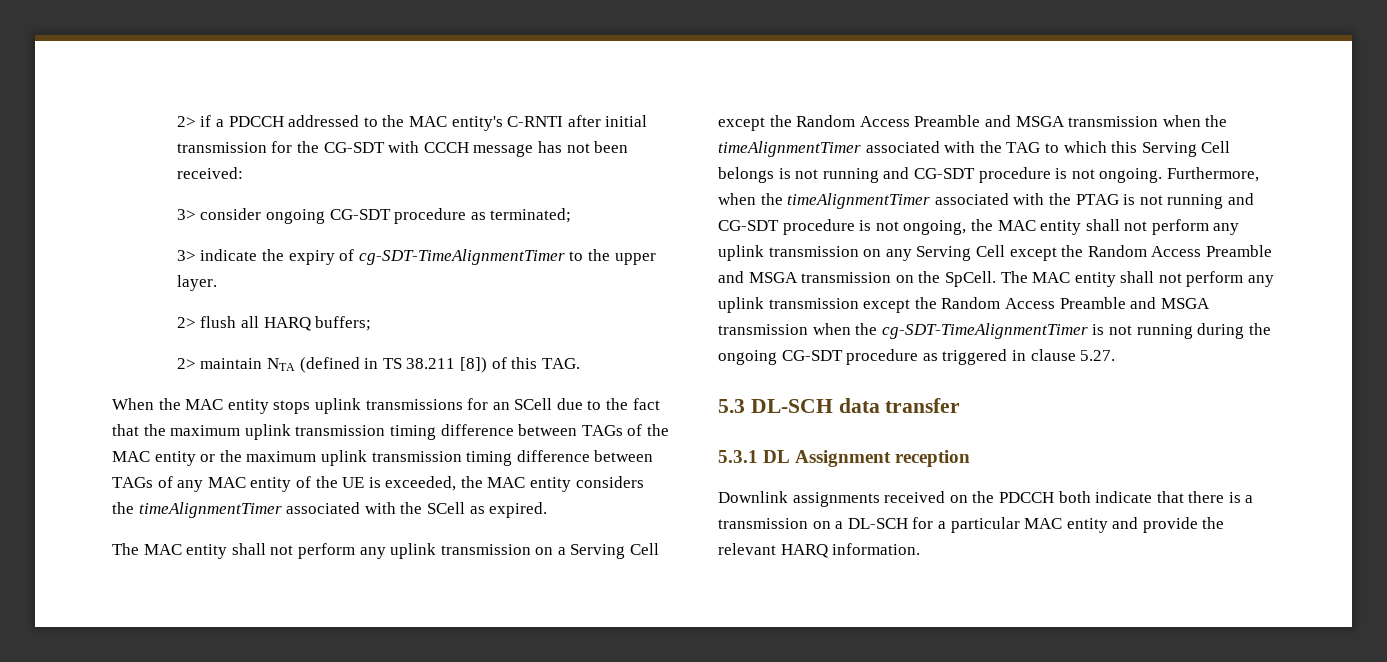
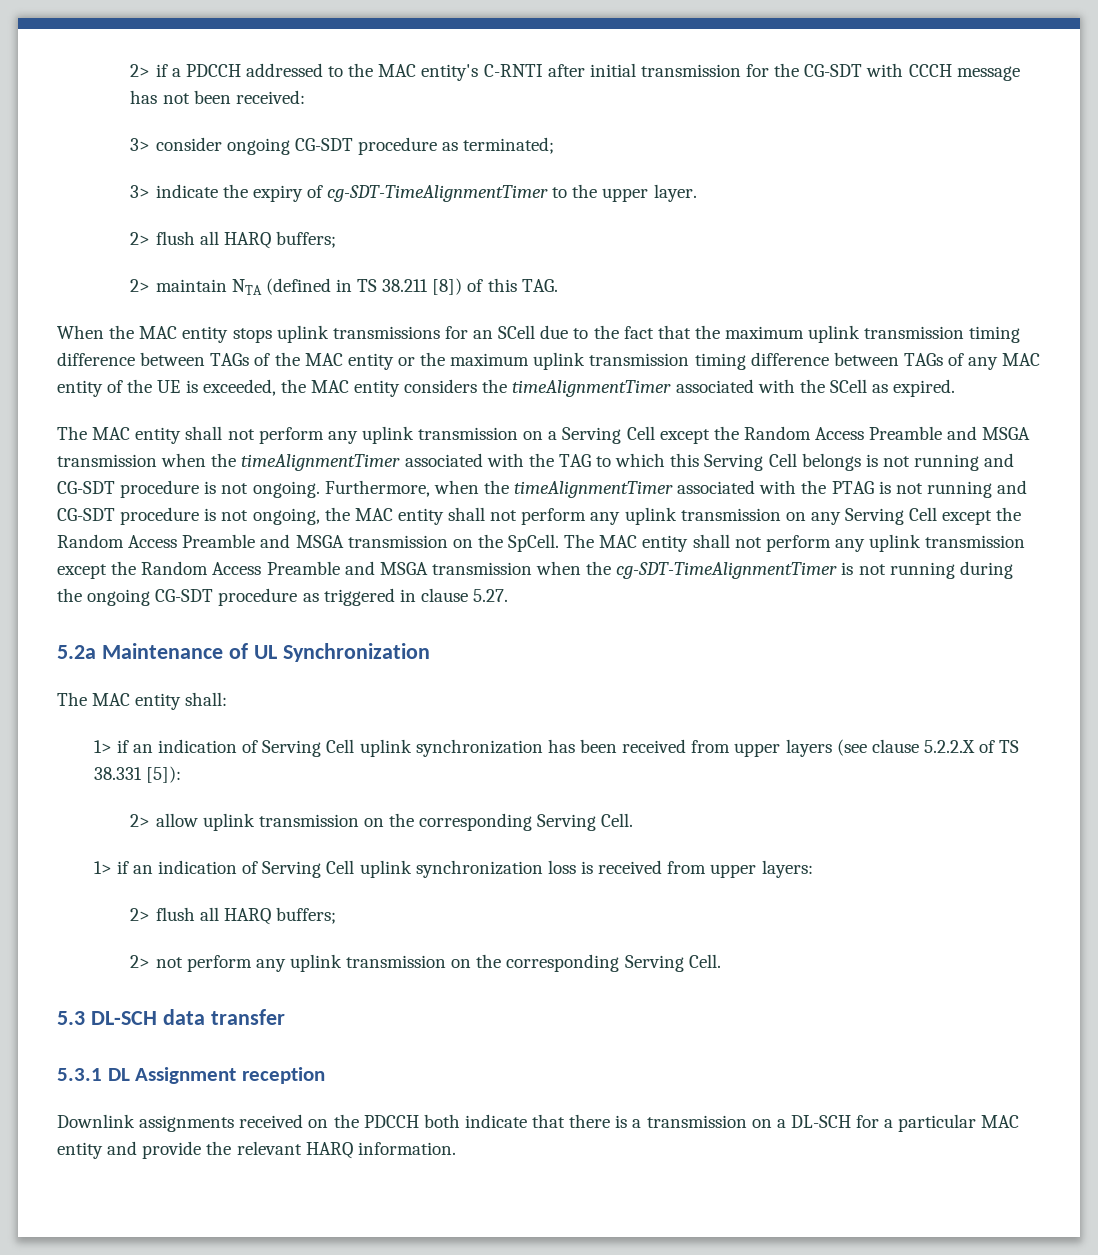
+ 5.2a Maintenance of UL Synchronization
+ The MAC entity shall:
+ 1> if an indication of Serving Cell uplink synchronization has been received from upper layers (see clause 5.2.2.X of TS 38.331 [5]):
+ 2> allow uplink transmission on the corresponding Serving Cell.
+ 1> if an indication of Serving Cell uplink synchronization loss is received from upper layers:
+ 2> flush all HARQ buffers;
+ 2> not perform any uplink transmission on the corresponding Serving Cell.

